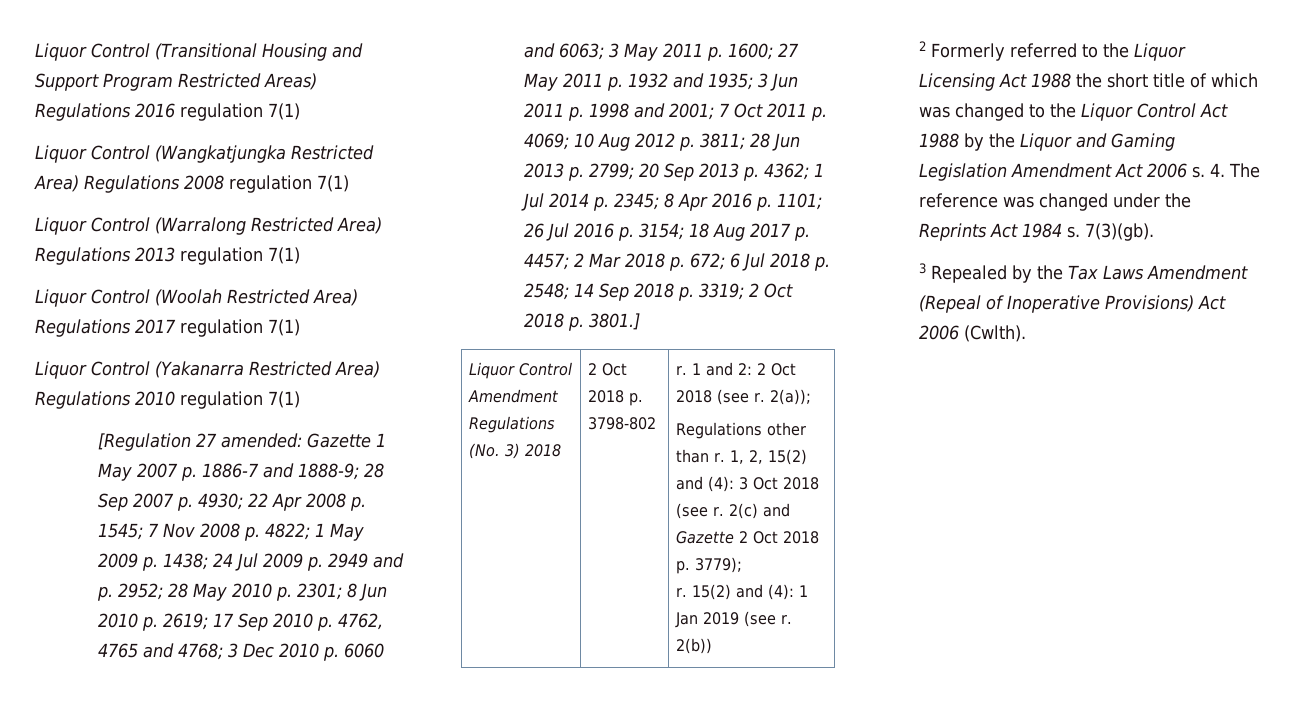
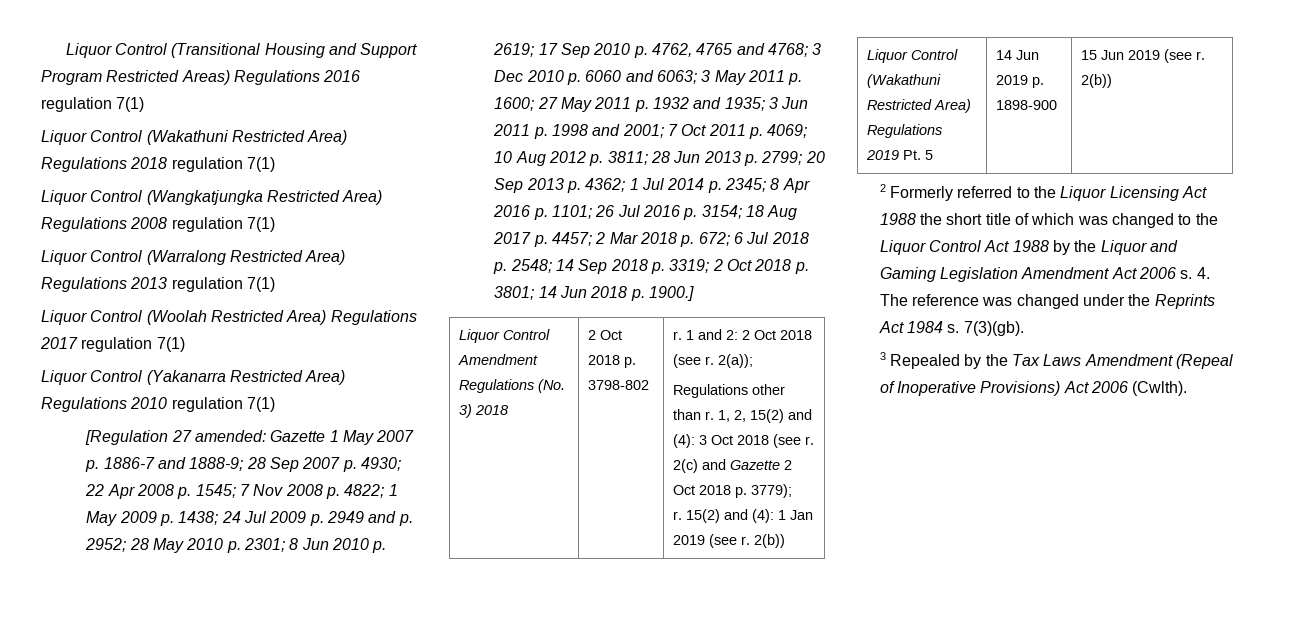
+ Liquor Control (Wakathuni Restricted Area) Regulations 2018 regulation 7(1)
- 2 Oct 2018 p. 3801.]
+ 2 Oct 2018 p. 3801; 14 Jun 2018 p. 1900.]
+ Liquor Control (Wakathuni Restricted Area) Regulations 2019 Pt. 5 | 14 Jun 2019 p. 1898-900 | 15 Jun 2019 (see r. 2(b))

